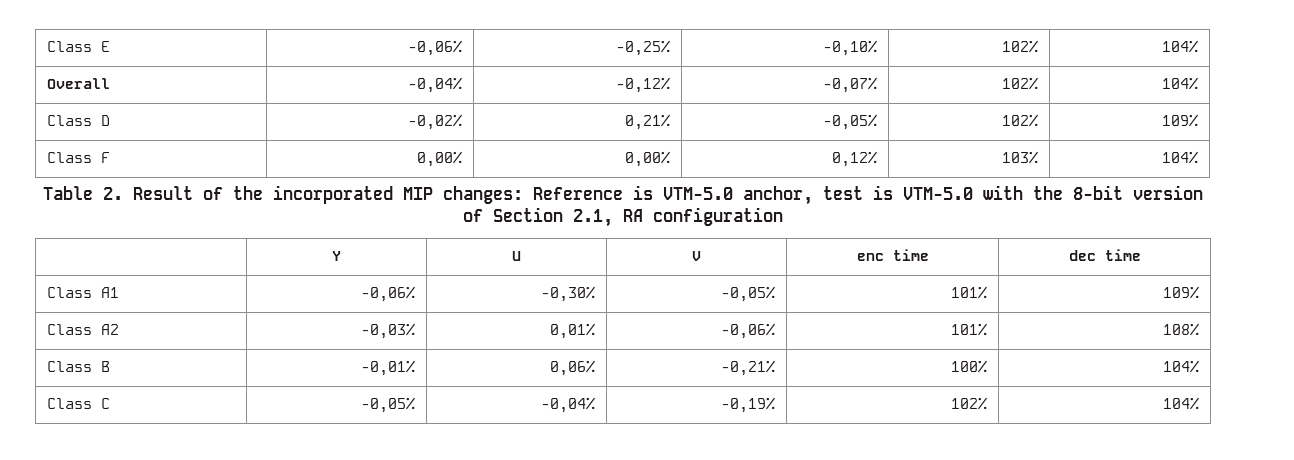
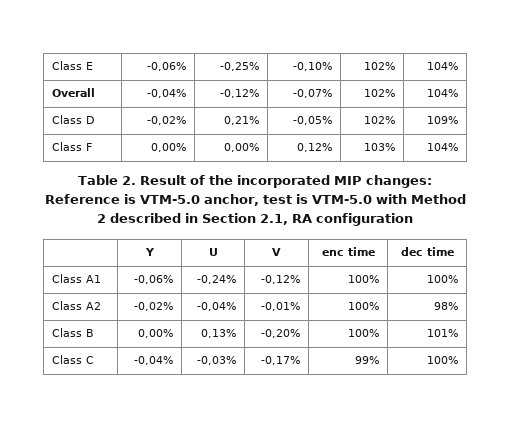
- Table 2. Result of the incorporated MIP changes: Reference is VTM-5.0 anchor, test is VTM-5.0 with the 8-bit version of Section 2.1, RA configuration
+ Table 2. Result of the incorporated MIP changes: Reference is VTM-5.0 anchor, test is VTM-5.0 with Method 2 described in Section 2.1, RA configuration
- Class A1 | -0,06% | -0,30% | -0,05% | 101% | 109%
- Class A2 | -0,03% | 0,01% | -0,06% | 101% | 108%
+ Class A1 | -0,06% | -0,24% | -0,12% | 100% | 100%
+ Class A2 | -0,02% | -0,04% | -0,01% | 100% | 98%
- Class B | -0,01% | 0,06% | -0,21% | 100% | 104%
+ Class B | 0,00% | 0,13% | -0,20% | 100% | 101%
- Class C | -0,05% | -0,04% | -0,19% | 102% | 104%
+ Class C | -0,04% | -0,03% | -0,17% | 99% | 100%

